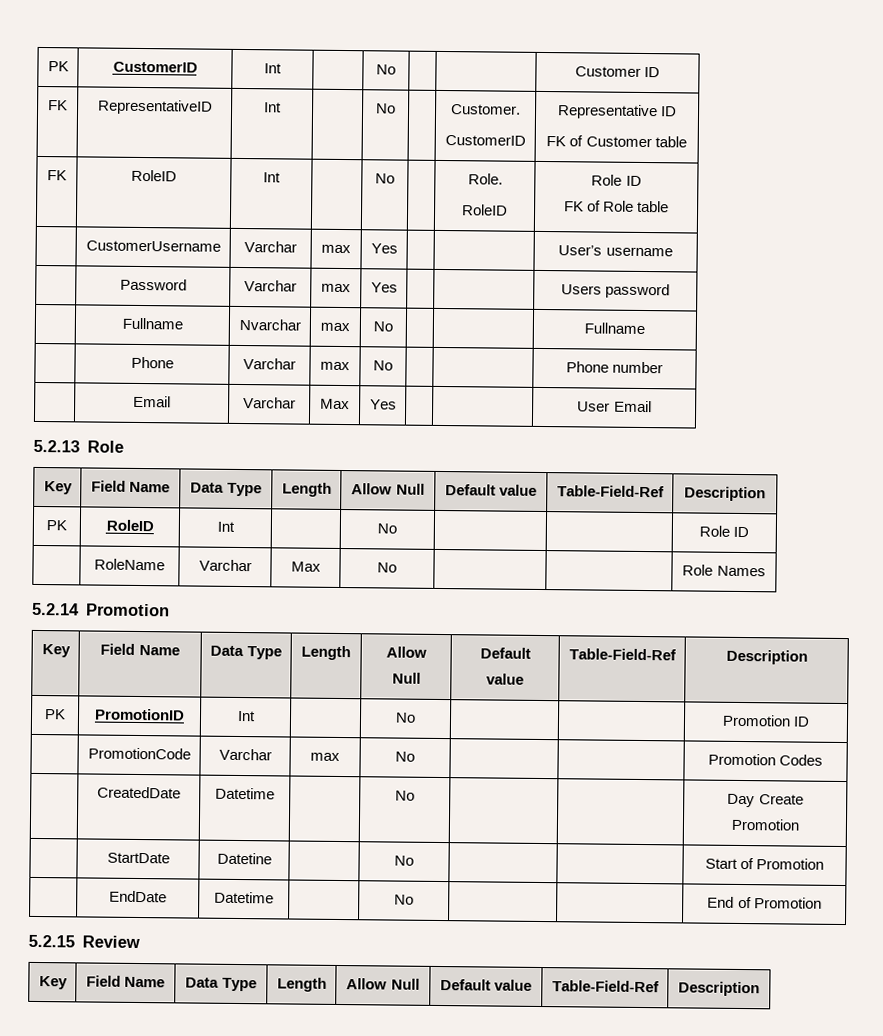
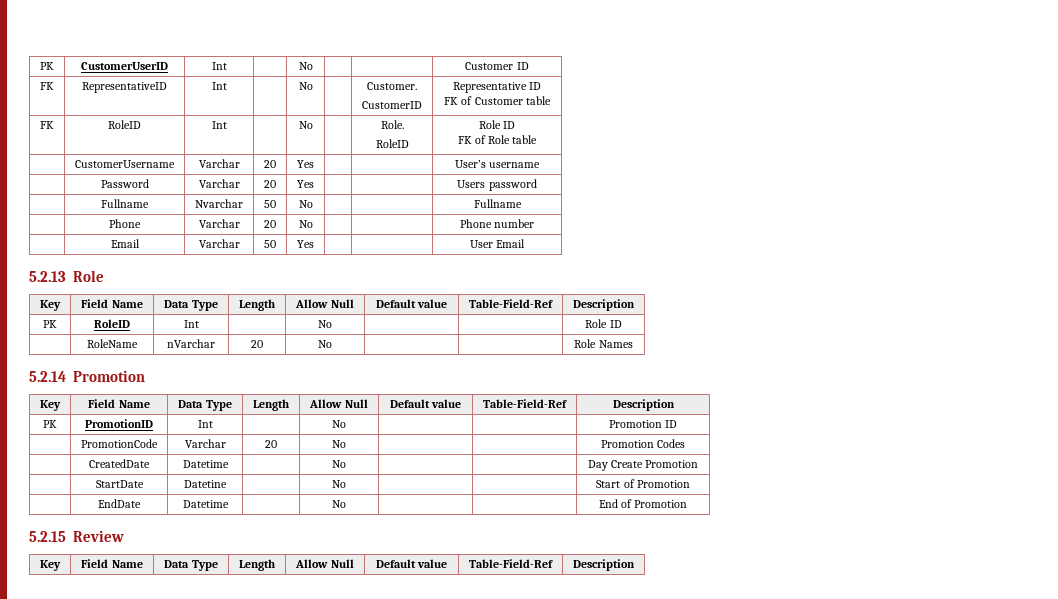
- PK | CustomerID | Int | | No | | | Customer ID
+ PK | CustomerUserID | Int | | No | | | Customer ID
- | CustomerUsername | Varchar | max | Yes | | | User’s username
+ | CustomerUsername | Varchar | 20 | Yes | | | User’s username
- | Password | Varchar | max | Yes | | | Users password
+ | Password | Varchar | 20 | Yes | | | Users password
- | Fullname | Nvarchar | max | No | | | Fullname
+ | Fullname | Nvarchar | 50 | No | | | Fullname
- | Phone | Varchar | max | No | | | Phone number
+ | Phone | Varchar | 20 | No | | | Phone number
- | Email | Varchar | Max | Yes | | | User Email
+ | Email | Varchar | 50 | Yes | | | User Email
- | RoleName | Varchar | Max | No | | | Role Names
+ | RoleName | nVarchar | 20 | No | | | Role Names
- | PromotionCode | Varchar | max | No | | | Promotion Codes
+ | PromotionCode | Varchar | 20 | No | | | Promotion Codes

